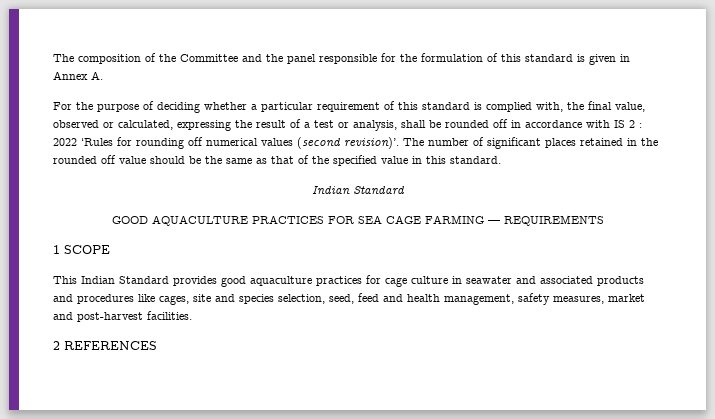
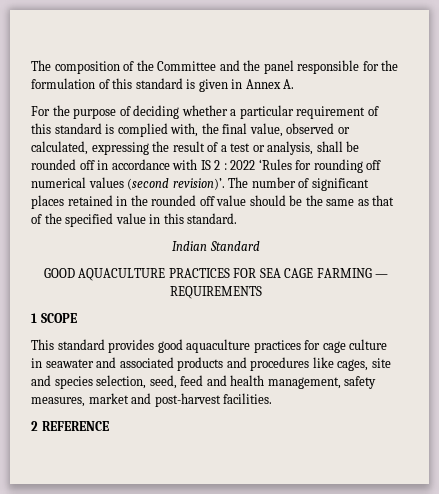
- This Indian Standard provides good aquaculture practices for cage culture in seawater and associated products and procedures like cages, site and species selection, seed, feed and health management, safety measures, market and post-harvest facilities.
+ This standard provides good aquaculture practices for cage culture in seawater and associated products and procedures like cages, site and species selection, seed, feed and health management, safety measures, market and post-harvest facilities.
- 2 REFERENCES
+ 2 REFERENCE

